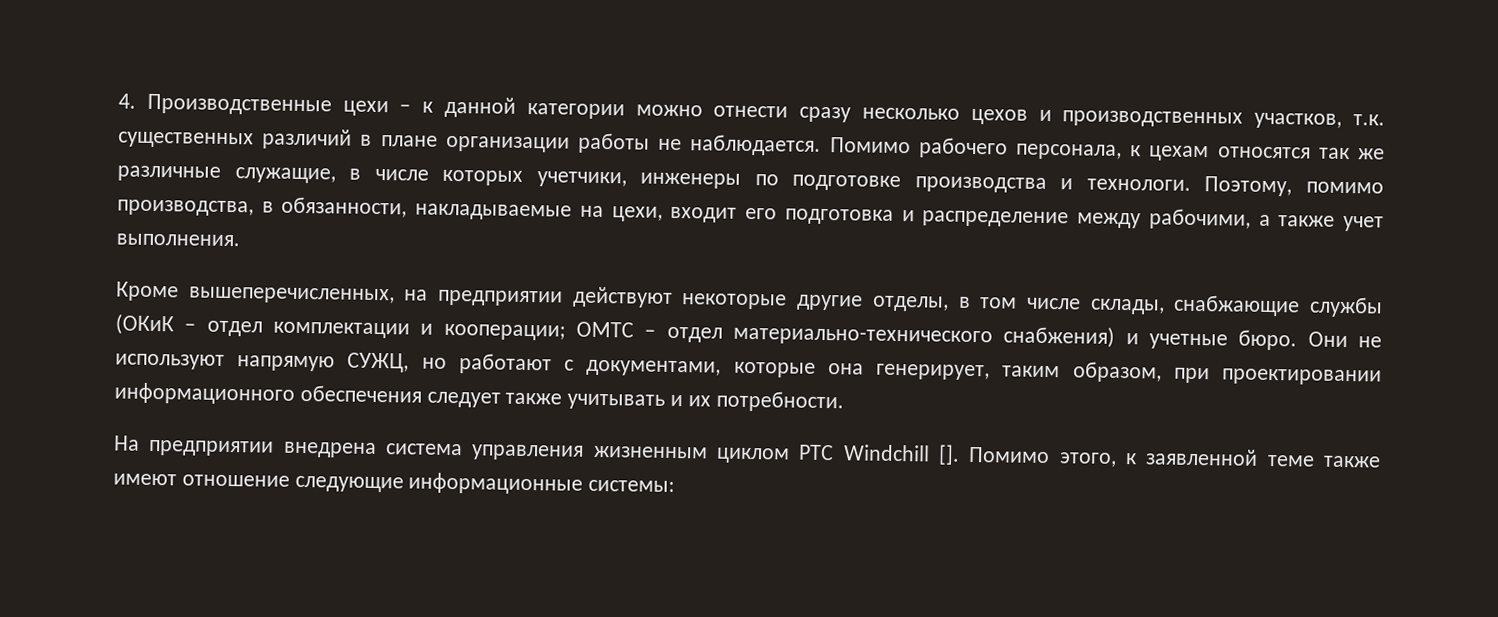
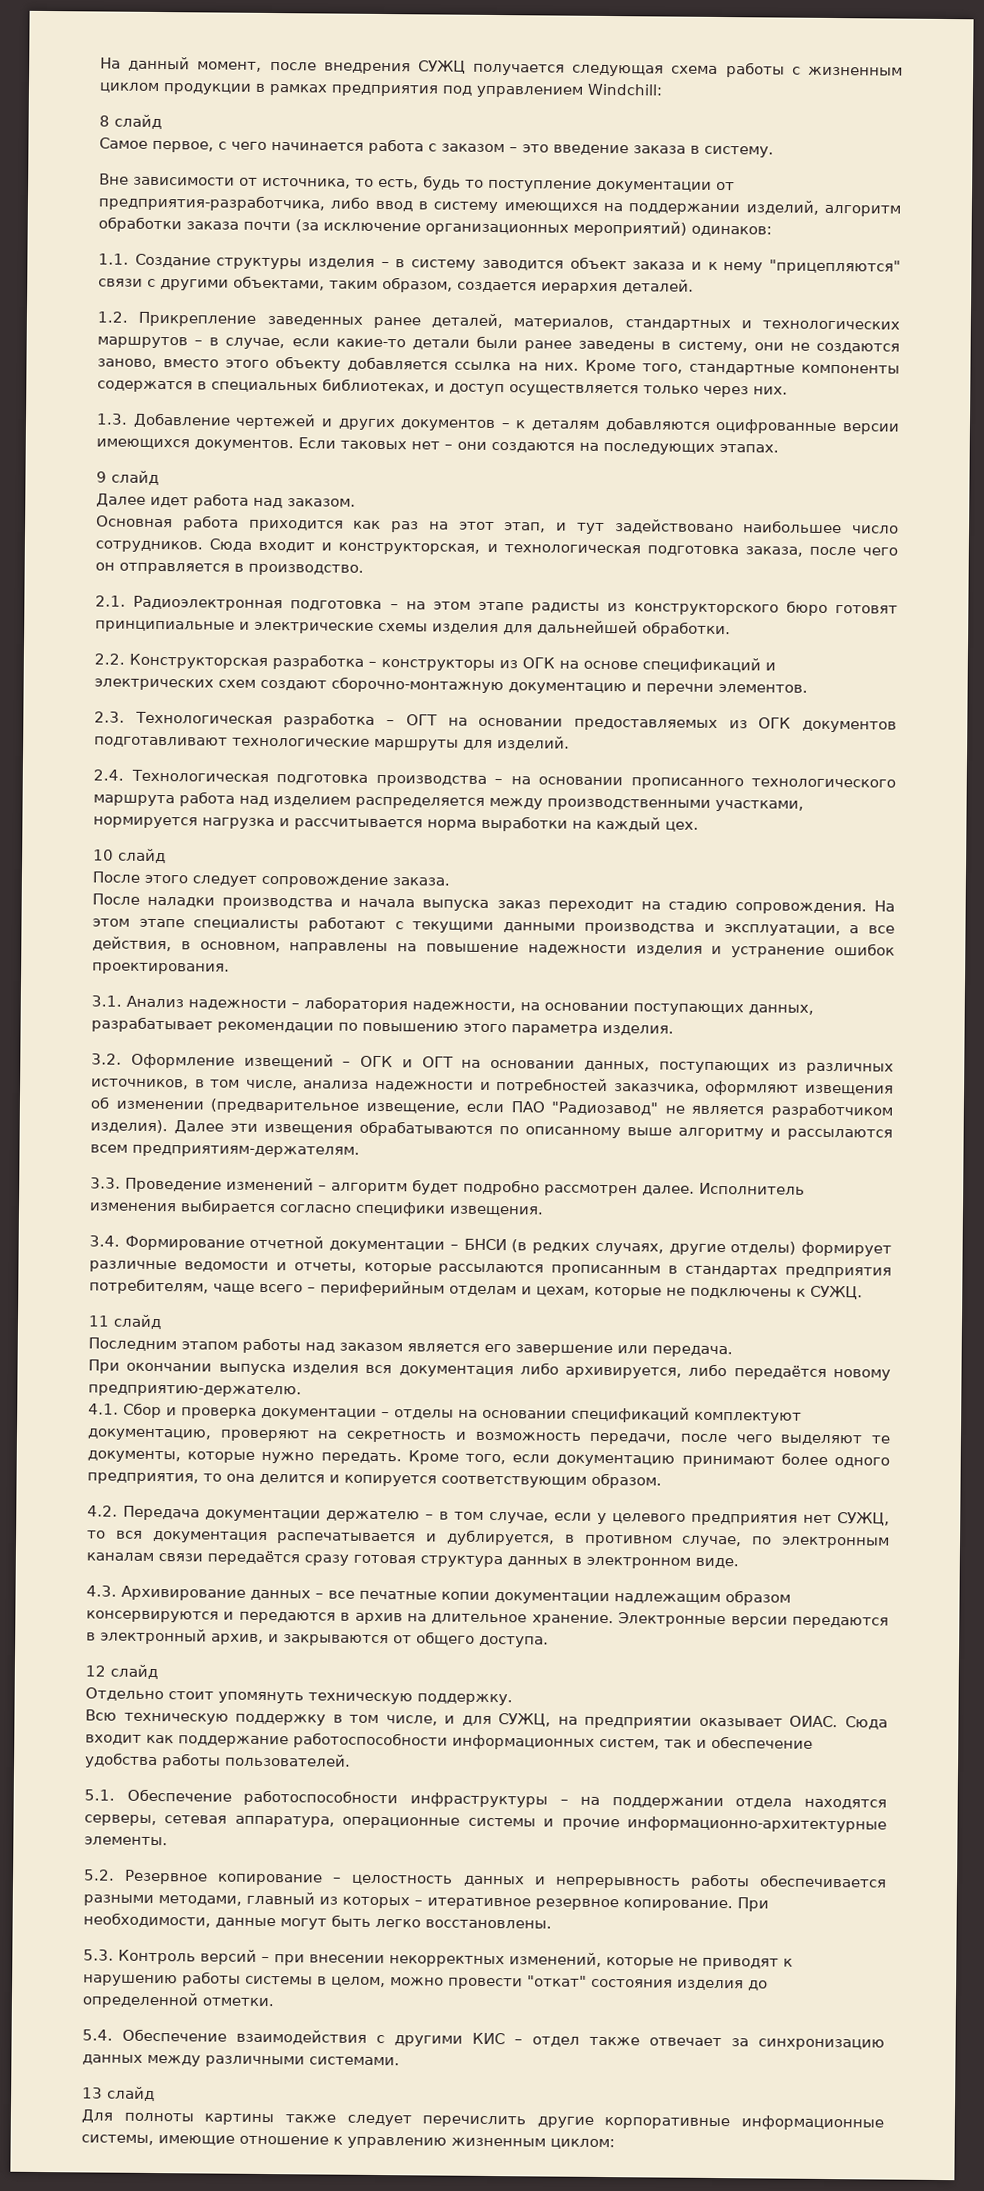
- 4. Производственные цехи – к данной категории можно отнести сразу несколько цехов и производственных участков, т.к. существенных различий в плане организации работы не наблюдается. Помимо рабочего персонала, к цехам относятся так же различные служащие, в числе которых учетчики, инженеры по подготовке производства и технологи. Поэтому, помимо производства, в обязанности, накладываемые на цехи, входит его подготовка и распределение между рабочими, а также учет выполнения.
- Кроме вышеперечисленных, на предприятии действуют некоторые другие отделы, в том числе склады, снабжающие службы (ОКиК – отдел комплектации и кооперации; ОМТС – отдел материально-технического снабжения) и учетные бюро. Они не используют напрямую СУЖЦ, но работают с документами, которые она генерирует, таким образом, при проектировании информационного обеспечения следует также учитывать и их потребности.
- На предприятии внедрена система управления жизненным циклом PTC Windchill []. Помимо этого, к заявленной теме также имеют отношение следующие информационные системы:
+ На данный момент, после внедрения СУЖЦ получается следующая схема работы с жизненным циклом продукции в рамках предприятия под управлением Windchill:
+ 8 слайд
+ Самое первое, с чего начинается работа с заказом – это введение заказа в систему.
+ Вне зависимости от источника, то есть, будь то поступление документации от предприятия-разработчика, либо ввод в систему имеющихся на поддержании изделий, алгоритм обработки заказа почти (за исключение организационных мероприятий) одинаков:
+ 1.1. Создание структуры изделия – в систему заводится объект заказа и к нему "прицепляются" связи с другими объектами, таким образом, создается иерархия деталей.
+ 1.2. Прикрепление заведенных ранее деталей, материалов, стандартных и технологических маршрутов – в случае, если какие-то детали были ранее заведены в систему, они не создаются заново, вместо этого объекту добавляется ссылка на них. Кроме того, стандартные компоненты содержатся в специальных библиотеках, и доступ осуществляется только через них.
+ 1.3. Добавление чертежей и других документов – к деталям добавляются оцифрованные версии имеющихся документов. Если таковых нет – они создаются на последующих этапах.
+ 9 слайд
+ Далее идет работа над заказом.
+ Основная работа приходится как раз на этот этап, и тут задействовано наибольшее число сотрудников. Сюда входит и конструкторская, и технологическая подготовка заказа, после чего он отправляется в производство.
+ 2.1. Радиоэлектронная подготовка – на этом этапе радисты из конструкторского бюро готовят принципиальные и электрические схемы изделия для дальнейшей обработки.
+ 2.2. Конструкторская разработка – конструкторы из ОГК на основе спецификаций и электрических схем создают сборочно-монтажную документацию и перечни элементов.
+ 2.3. Технологическая разработка – ОГТ на основании предоставляемых из ОГК документов подготавливают технологические маршруты для изделий.
+ 2.4. Технологическая подготовка производства – на основании прописанного технологического маршрута работа над изделием распределяется между производственными участками, нормируется нагрузка и рассчитывается норма выработки на каждый цех.
+ 10 слайд
+ После этого следует сопровождение заказа.
+ После наладки производства и начала выпуска заказ переходит на стадию сопровождения. На этом этапе специалисты работают с текущими данными производства и эксплуатации, а все действия, в основном, направлены на повышение надежности изделия и устранение ошибок проектирования.
+ 3.1. Анализ надежности – лаборатория надежности, на основании поступающих данных, разрабатывает рекомендации по повышению этого параметра изделия.
+ 3.2. Оформление извещений – ОГК и ОГТ на основании данных, поступающих из различных источников, в том числе, анализа надежности и потребностей заказчика, оформляют извещения об изменении (предварительное извещение, если ПАО "Радиозавод" не является разработчиком изделия). Далее эти извещения обрабатываются по описанному выше алгоритму и рассылаются всем предприятиям-держателям.
+ 3.3. Проведение изменений – алгоритм будет подробно рассмотрен далее. Исполнитель изменения выбирается согласно специфики извещения.
+ 3.4. Формирование отчетной документации – БНСИ (в редких случаях, другие отделы) формирует различные ведомости и отчеты, которые рассылаются прописанным в стандартах предприятия потребителям, чаще всего – периферийным отделам и цехам, которые не подключены к СУЖЦ.
+ 11 слайд
+ Последним этапом работы над заказом является его завершение или передача.
+ При окончании выпуска изделия вся документация либо архивируется, либо передаётся новому предприятию-держателю.
+ 4.1. Сбор и проверка документации – отделы на основании спецификаций комплектуют документацию, проверяют на секретность и возможность передачи, после чего выделяют те документы, которые нужно передать. Кроме того, если документацию принимают более одного предприятия, то она делится и копируется соответствующим образом.
+ 4.2. Передача документации держателю – в том случае, если у целевого предприятия нет СУЖЦ, то вся документация распечатывается и дублируется, в противном случае, по электронным каналам связи передаётся сразу готовая структура данных в электронном виде.
+ 4.3. Архивирование данных – все печатные копии документации надлежащим образом консервируются и передаются в архив на длительное хранение. Электронные версии передаются в электронный архив, и закрываются от общего доступа.
+ 12 слайд
+ Отдельно стоит упомянуть техническую поддержку.
+ Всю техническую поддержку в том числе, и для СУЖЦ, на предприятии оказывает ОИАС. Сюда входит как поддержание работоспособности информационных систем, так и обеспечение удобства работы пользователей.
+ 5.1. Обеспечение работоспособности инфраструктуры – на поддержании отдела находятся серверы, сетевая аппаратура, операционные системы и прочие информационно-архитектурные элементы.
+ 5.2. Резервное копирование – целостность данных и непрерывность работы обеспечивается разными методами, главный из которых – итеративное резервное копирование. При необходимости, данные могут быть легко восстановлены.
+ 5.3. Контроль версий – при внесении некорректных изменений, которые не приводят к нарушению работы системы в целом, можно провести "откат" состояния изделия до определенной отметки.
+ 5.4. Обеспечение взаимодействия с другими КИС – отдел также отвечает за синхронизацию данных между различными системами.
+ 13 слайд
+ Для полноты картины также следует перечислить другие корпоративные информационные системы, имеющие отношение к управлению жизненным циклом:

